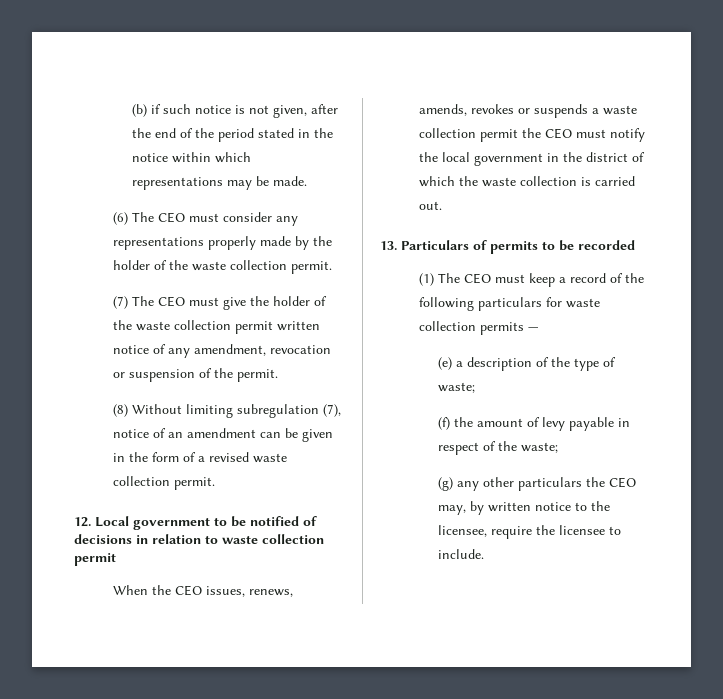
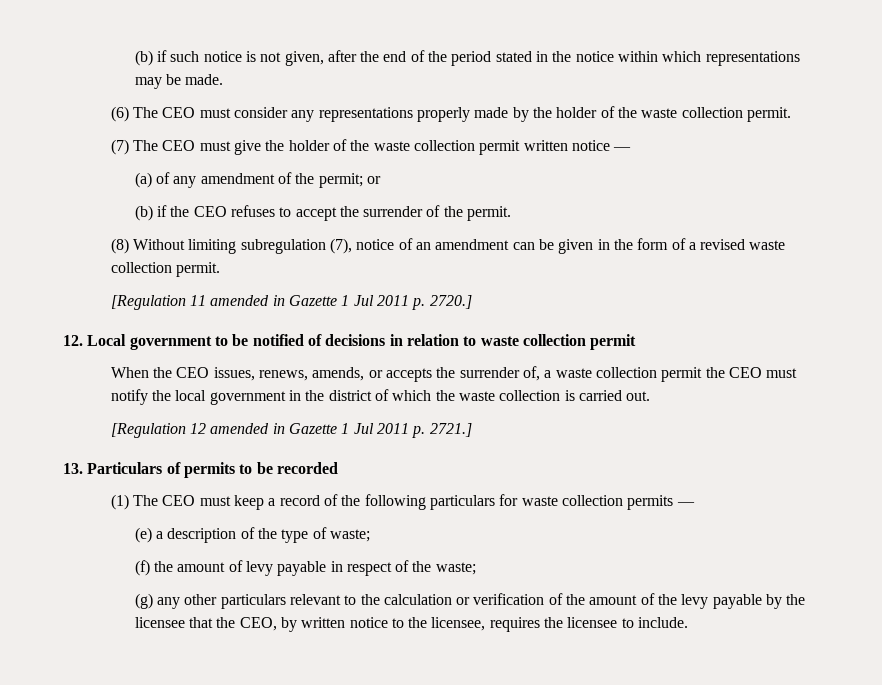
- (7) The CEO must give the holder of the waste collection permit written notice of any amendment, revocation or suspension of the permit.
+ (7) The CEO must give the holder of the waste collection permit written notice —
+ (a) of any amendment of the permit; or
+ (b) if the CEO refuses to accept the surrender of the permit.
+ [Regulation 11 amended in Gazette 1 Jul 2011 p. 2720.]
- When the CEO issues, renews, amends, revokes or suspends a waste collection permit the CEO must notify the local government in the district of which the waste collection is carried out.
+ When the CEO issues, renews, amends, or accepts the surrender of, a waste collection permit the CEO must notify the local government in the district of which the waste collection is carried out.
+ [Regulation 12 amended in Gazette 1 Jul 2011 p. 2721.]
- (g) any other particulars the CEO may, by written notice to the licensee, require the licensee to include.
+ (g) any other particulars relevant to the calculation or verification of the amount of the levy payable by the licensee that the CEO, by written notice to the licensee, requires the licensee to include.

